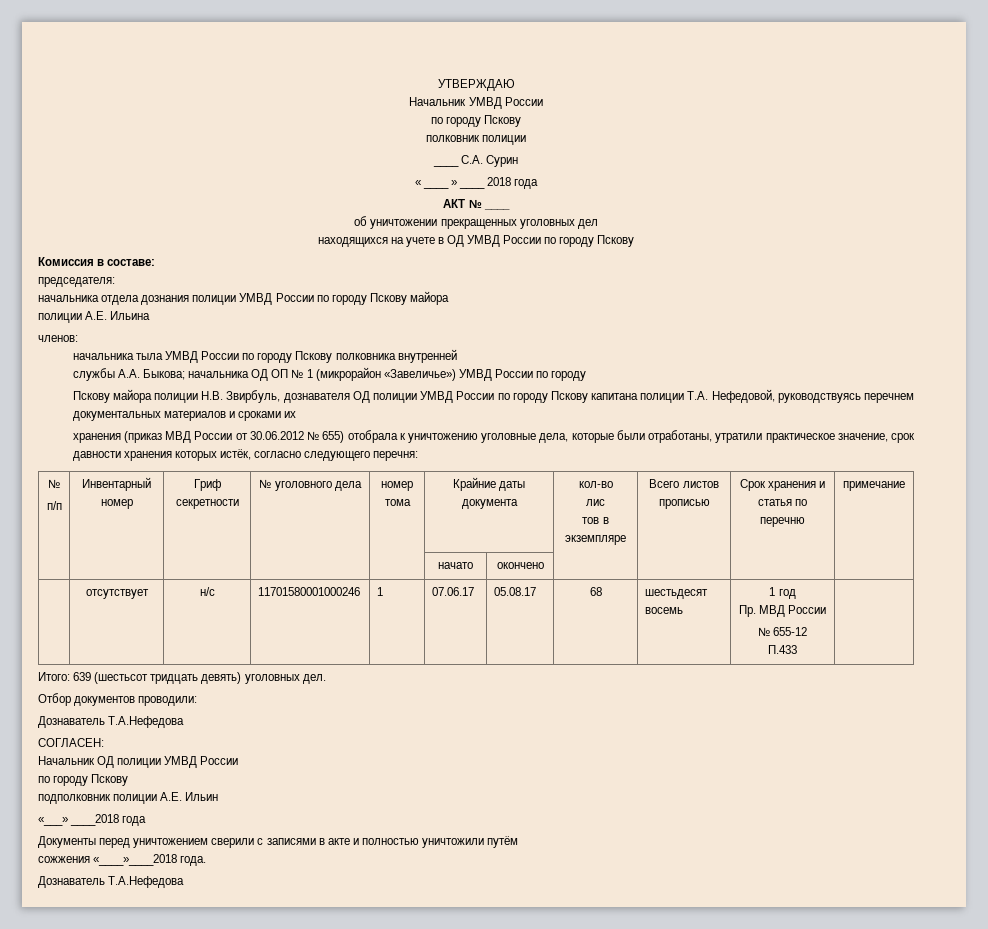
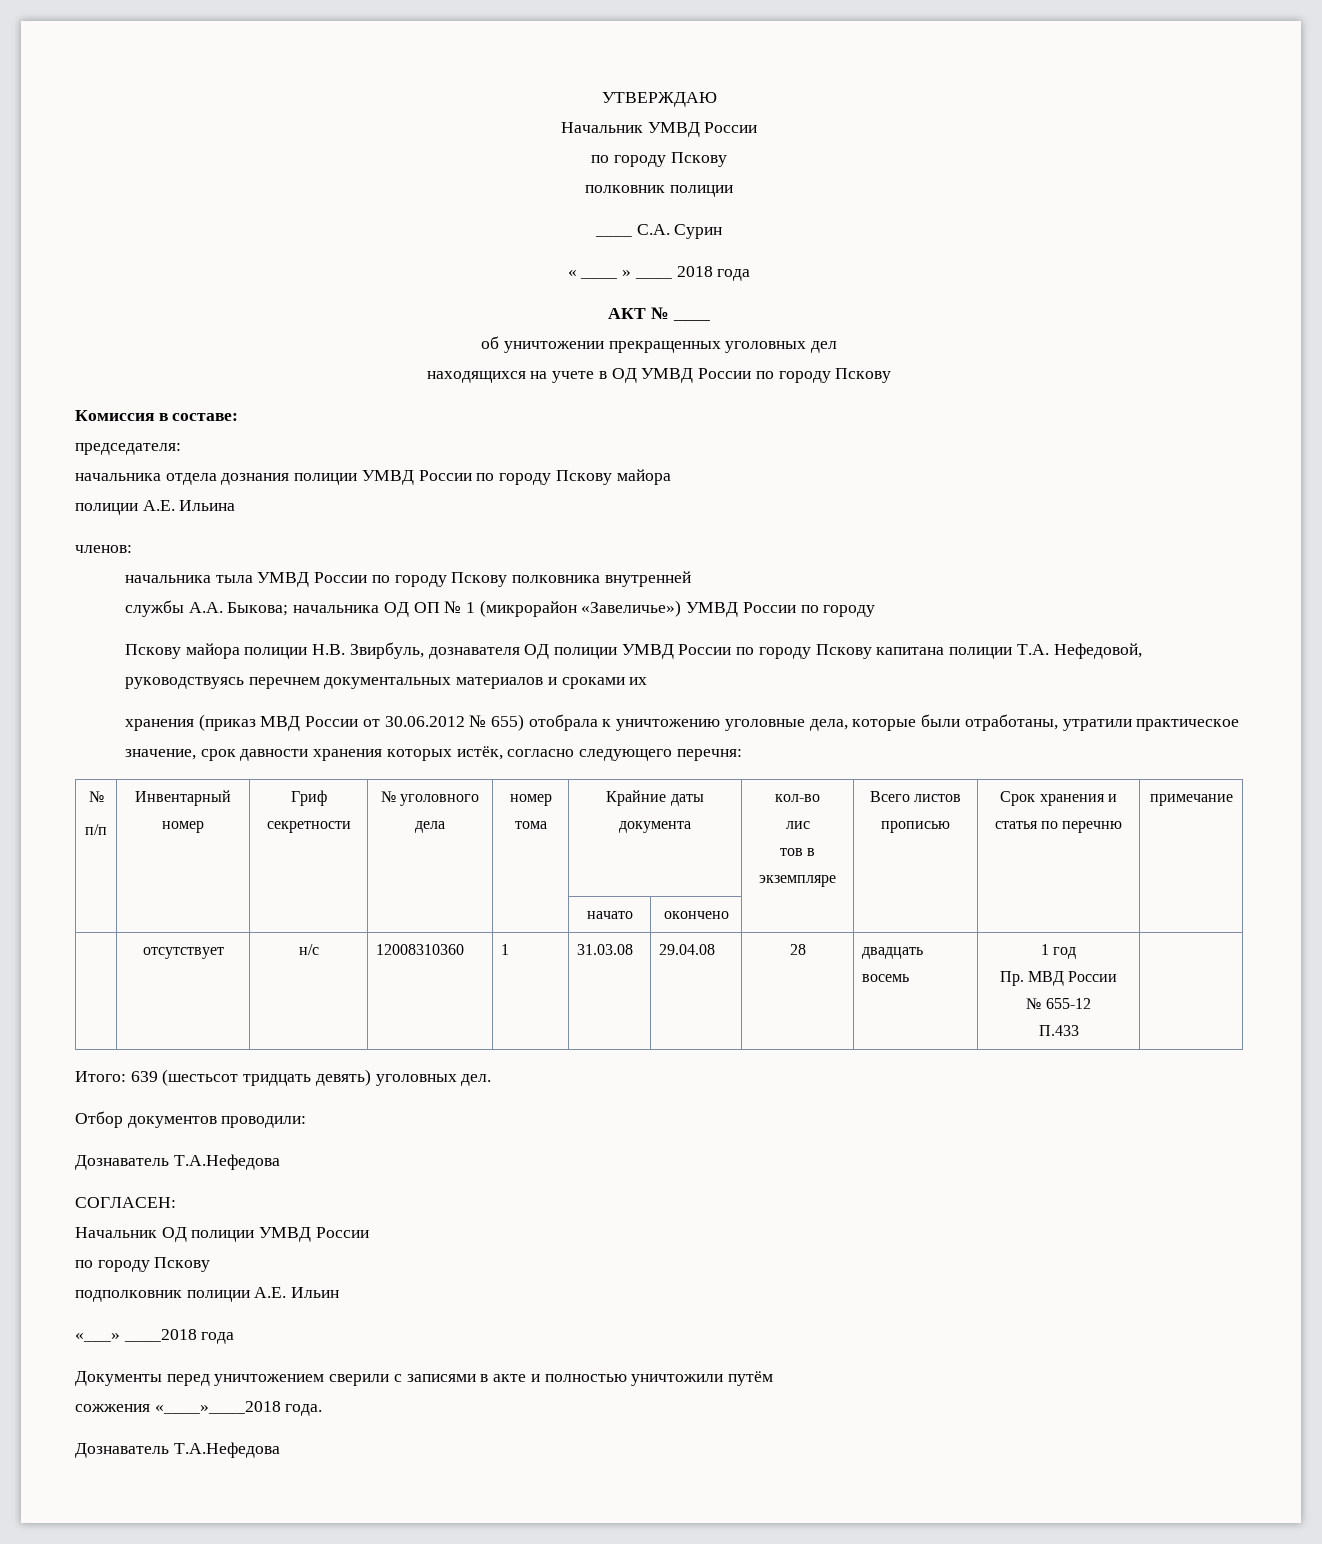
- | отсутствует | н/с | 11701580001000246 | 1 | 07.06.17 | 05.08.17 | 68 | шестьдесят восемь | 1 год
+ | отсутствует | н/с | 12008310360 | 1 | 31.03.08 | 29.04.08 | 28 | двадцать восемь | 1 год

